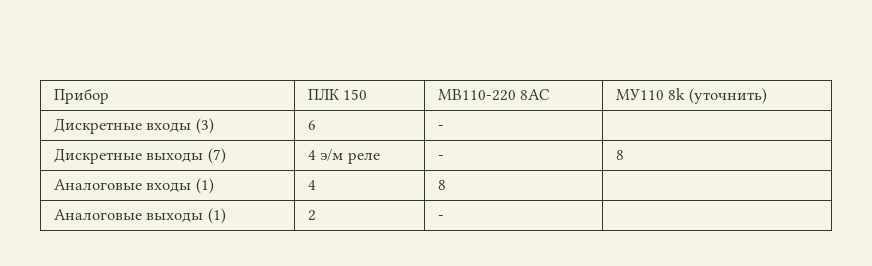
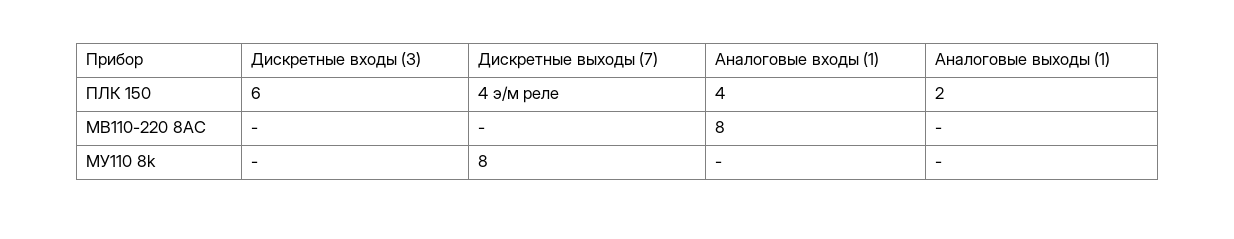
- Прибор | ПЛК 150 | МВ110-220 8АС | МУ110 8k (уточнить)
- Дискретные входы (3) | 6 | - |
- Дискретные выходы (7) | 4 э/м реле | - | 8
- Аналоговые входы (1) | 4 | 8 |
- Аналоговые выходы (1) | 2 | - |
+ Прибор | Дискретные входы (3) | Дискретные выходы (7) | Аналоговые входы (1) | Аналоговые выходы (1)
+ ПЛК 150 | 6 | 4 э/м реле | 4 | 2
+ МВ110-220 8АС | - | - | 8 | -
+ МУ110 8k | - | 8 | - | -

